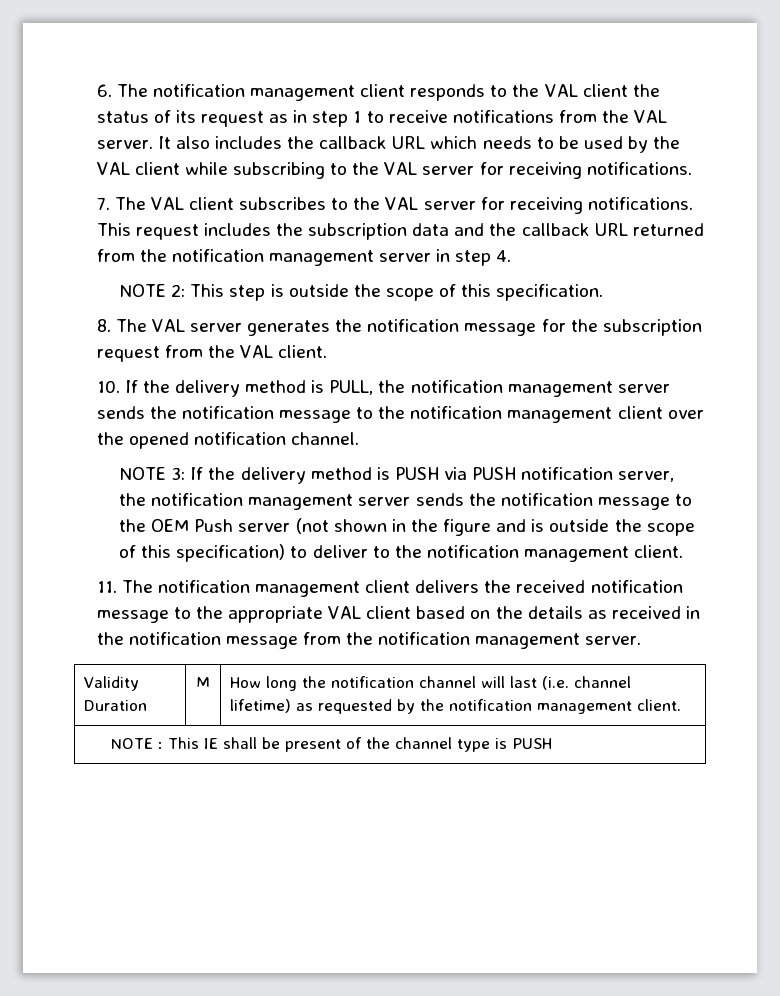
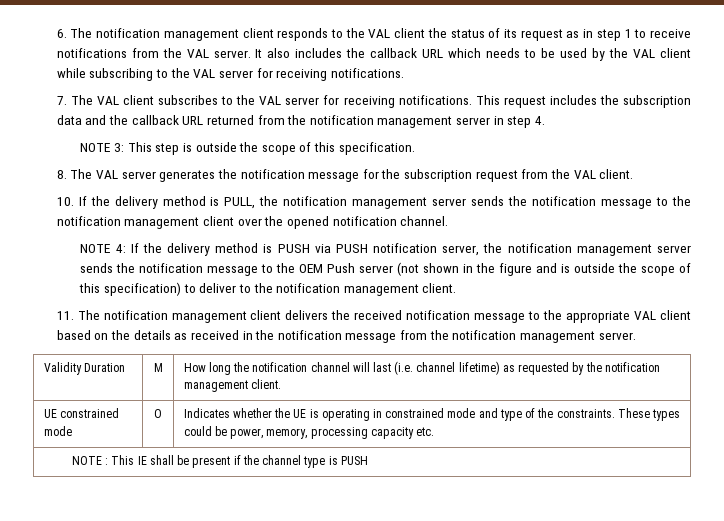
- NOTE 2: This step is outside the scope of this specification.
+ NOTE 3: This step is outside the scope of this specification.
- NOTE 3: If the delivery method is PUSH via PUSH notification server, the notification management server sends the notification message to the OEM Push server (not shown in the figure and is outside the scope of this specification) to deliver to the notification management client.
+ NOTE 4: If the delivery method is PUSH via PUSH notification server, the notification management server sends the notification message to the OEM Push server (not shown in the figure and is outside the scope of this specification) to deliver to the notification management client.
+ UE constrained mode | O | Indicates whether the UE is operating in constrained mode and type of the constraints. These types could be power, memory, processing capacity etc.
- NOTE : This IE shall be present of the channel type is PUSH
+ NOTE : This IE shall be present if the channel type is PUSH

